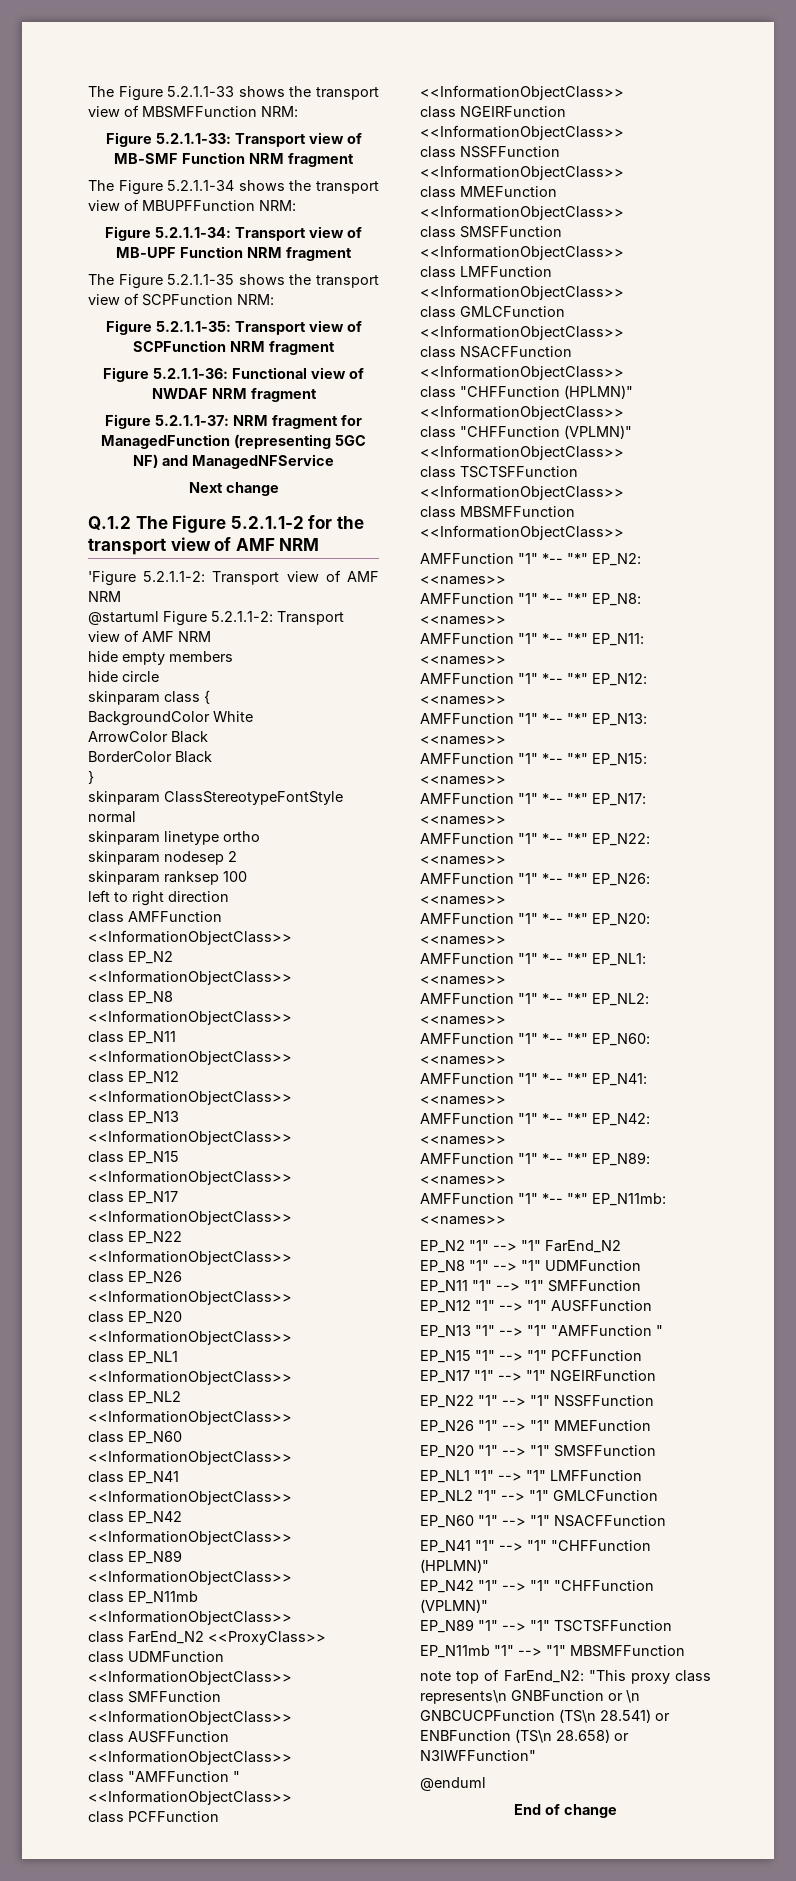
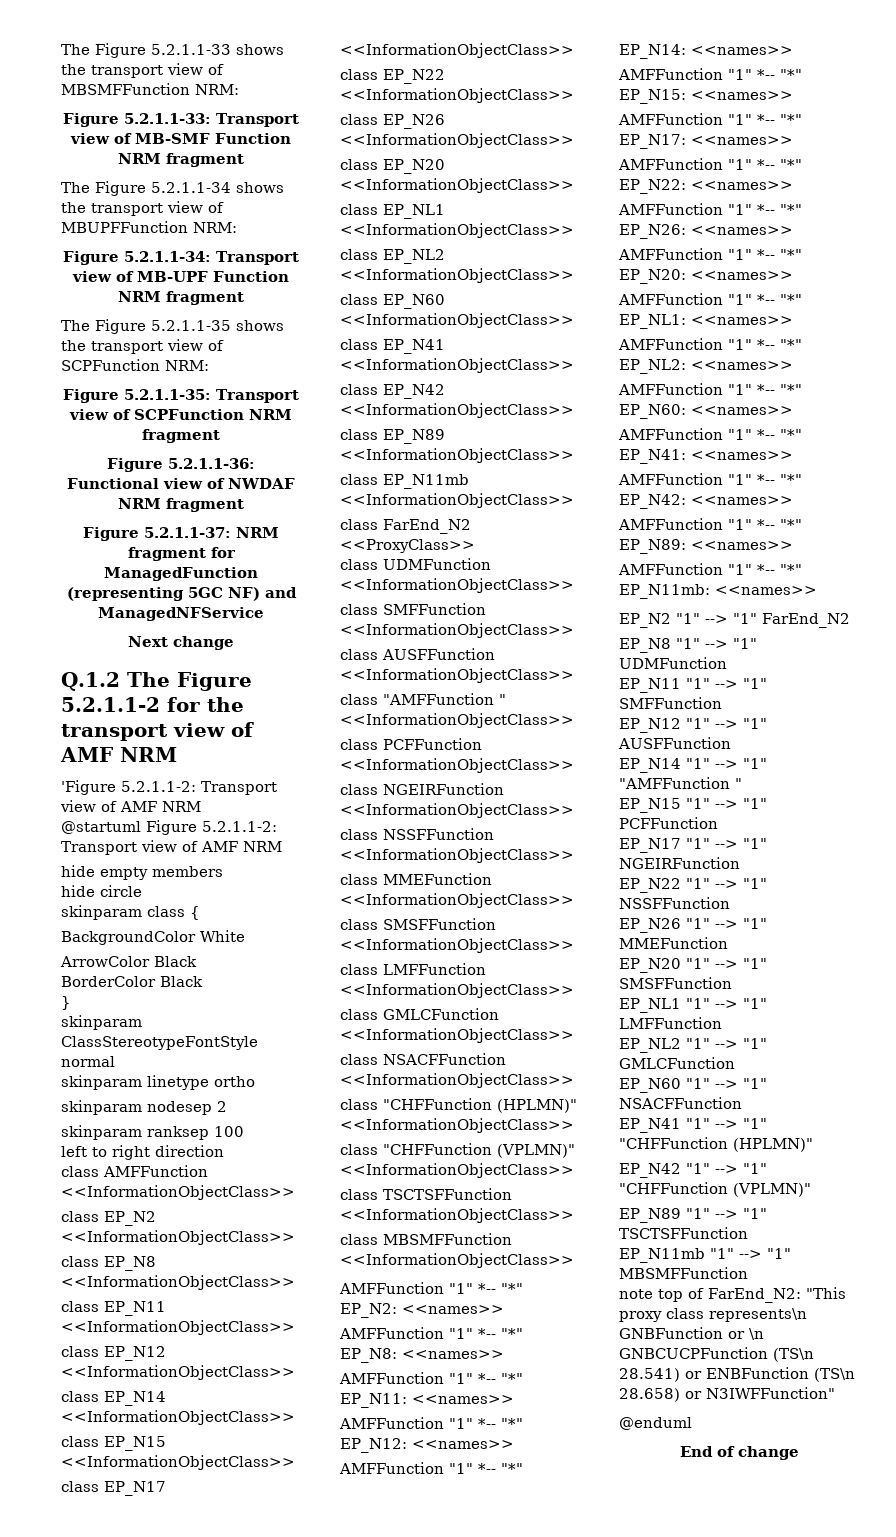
- class EP_N13 <<InformationObjectClass>>
+ class EP_N14 <<InformationObjectClass>>
- AMFFunction "1" *-- "*" EP_N13: <<names>>
+ AMFFunction "1" *-- "*" EP_N14: <<names>>
- EP_N13 "1" --> "1" "AMFFunction "
+ EP_N14 "1" --> "1" "AMFFunction "

